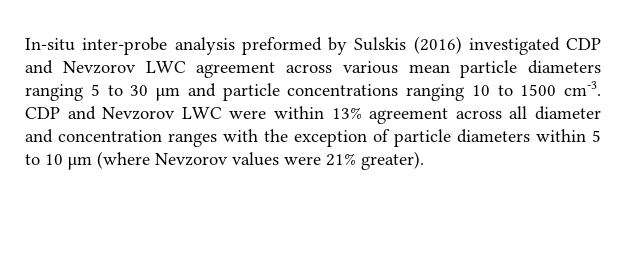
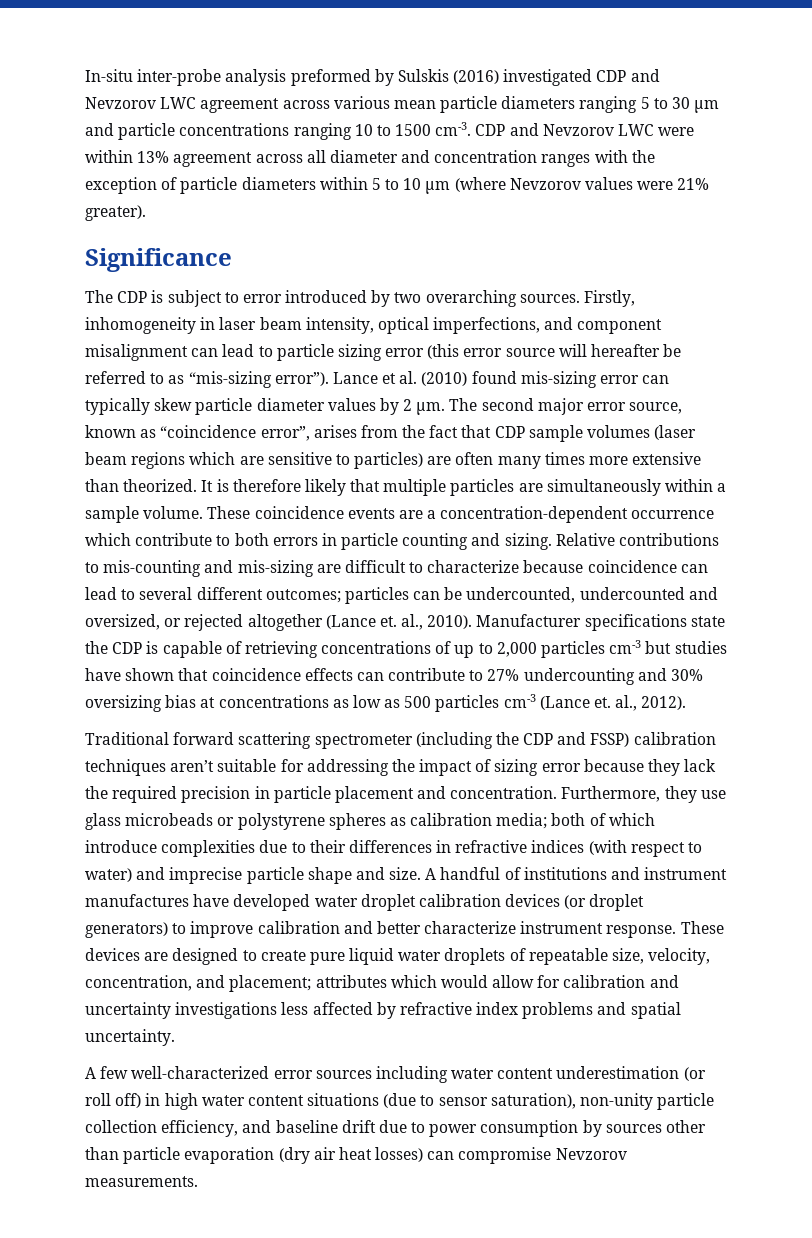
+ Significance
+ The CDP is subject to error introduced by two overarching sources. Firstly, inhomogeneity in laser beam intensity, optical imperfections, and component misalignment can lead to particle sizing error (this error source will hereafter be referred to as “mis-sizing error”). Lance et al. (2010) found mis-sizing error can typically skew particle diameter values by 2 μm. The second major error source, known as “coincidence error”, arises from the fact that CDP sample volumes (laser beam regions which are sensitive to particles) are often many times more extensive than theorized. It is therefore likely that multiple particles are simultaneously within a sample volume. These coincidence events are a concentration-dependent occurrence which contribute to both errors in particle counting and sizing. Relative contributions to mis-counting and mis-sizing are difficult to characterize because coincidence can lead to several different outcomes; particles can be undercounted, undercounted and oversized, or rejected altogether (Lance et. al., 2010). Manufacturer specifications state the CDP is capable of retrieving concentrations of up to 2,000 particles cm-3 but studies have shown that coincidence effects can contribute to 27% undercounting and 30% oversizing bias at concentrations as low as 500 particles cm-3 (Lance et. al., 2012).
+ Traditional forward scattering spectrometer (including the CDP and FSSP) calibration techniques aren’t suitable for addressing the impact of sizing error because they lack the required precision in particle placement and concentration. Furthermore, they use glass microbeads or polystyrene spheres as calibration media; both of which introduce complexities due to their differences in refractive indices (with respect to water) and imprecise particle shape and size. A handful of institutions and instrument manufactures have developed water droplet calibration devices (or droplet generators) to improve calibration and better characterize instrument response. These devices are designed to create pure liquid water droplets of repeatable size, velocity, concentration, and placement; attributes which would allow for calibration and uncertainty investigations less affected by refractive index problems and spatial uncertainty.
+ A few well-characterized error sources including water content underestimation (or roll off) in high water content situations (due to sensor saturation), non-unity particle collection efficiency, and baseline drift due to power consumption by sources other than particle evaporation (dry air heat losses) can compromise Nevzorov measurements.

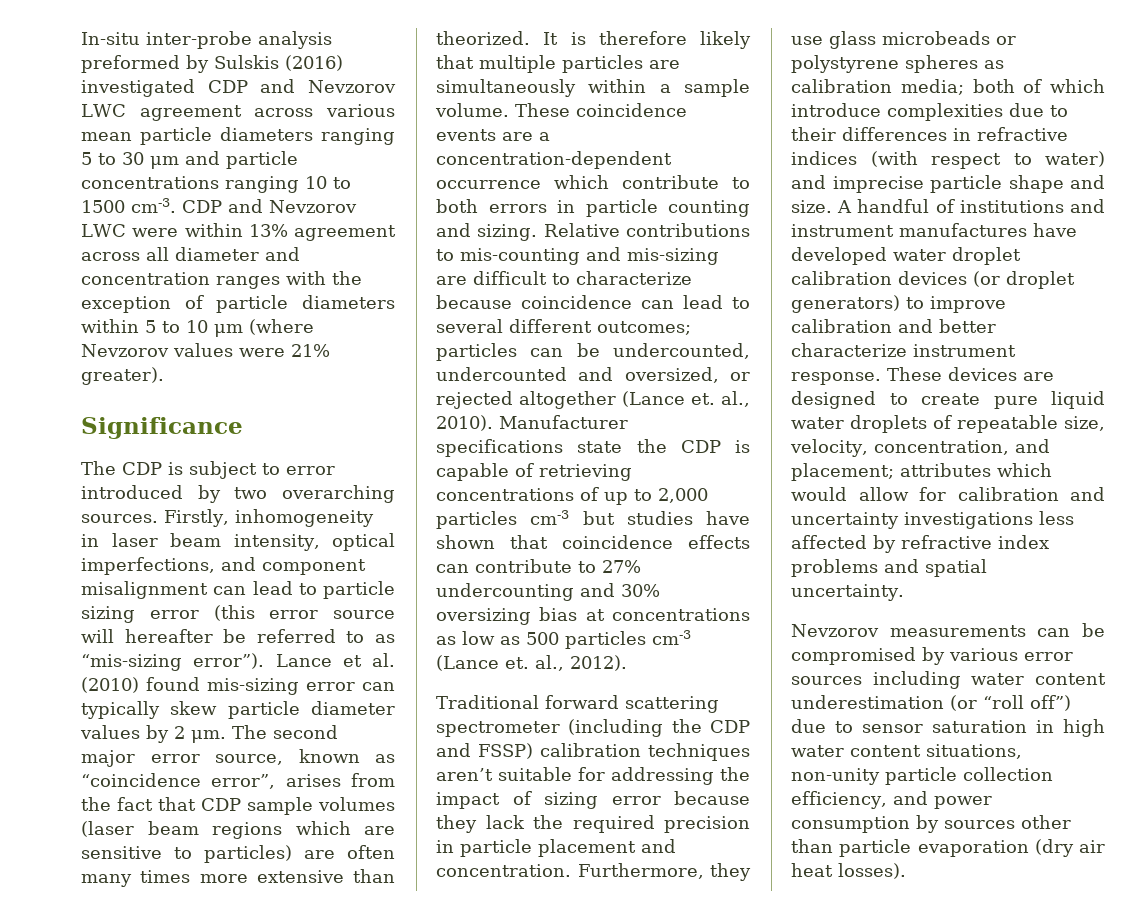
- A few well-characterized error sources including water content underestimation (or roll off) in high water content situations (due to sensor saturation), non-unity particle collection efficiency, and baseline drift due to power consumption by sources other than particle evaporation (dry air heat losses) can compromise Nevzorov measurements.
+ Nevzorov measurements can be compromised by various error sources including water content underestimation (or “roll off”) due to sensor saturation in high water content situations, non-unity particle collection efficiency, and power consumption by sources other than particle evaporation (dry air heat losses).

